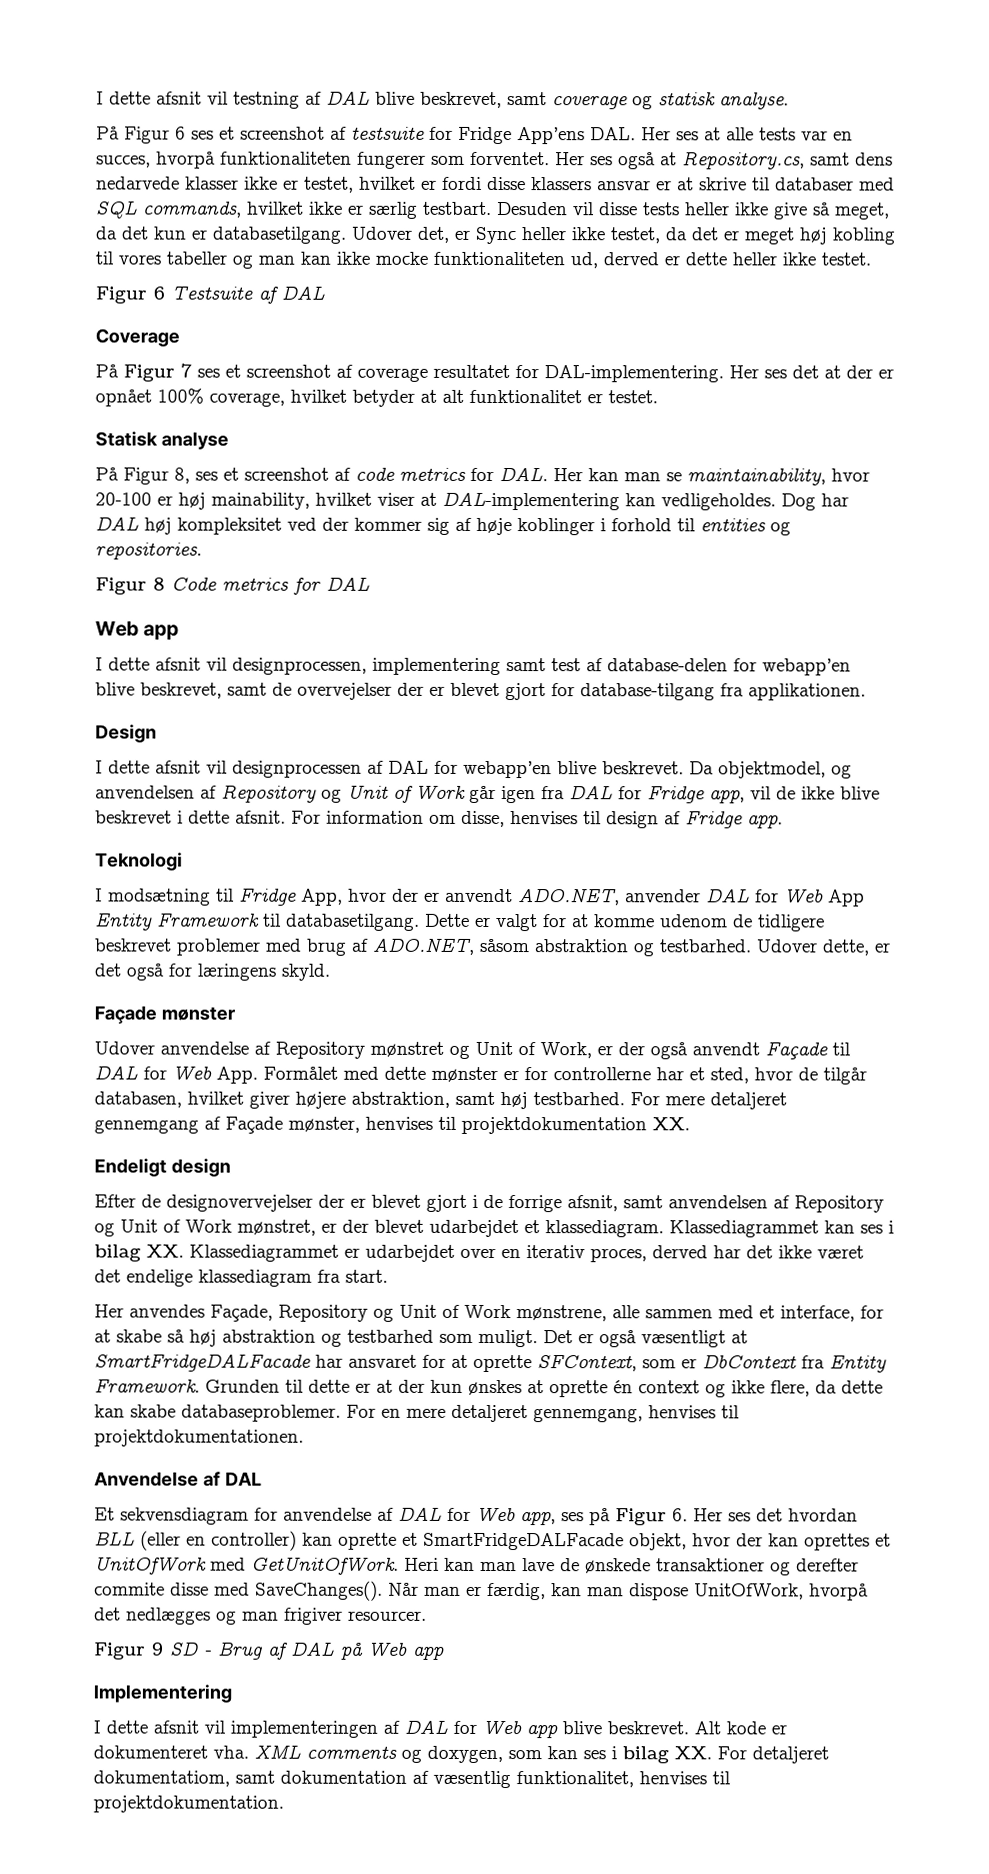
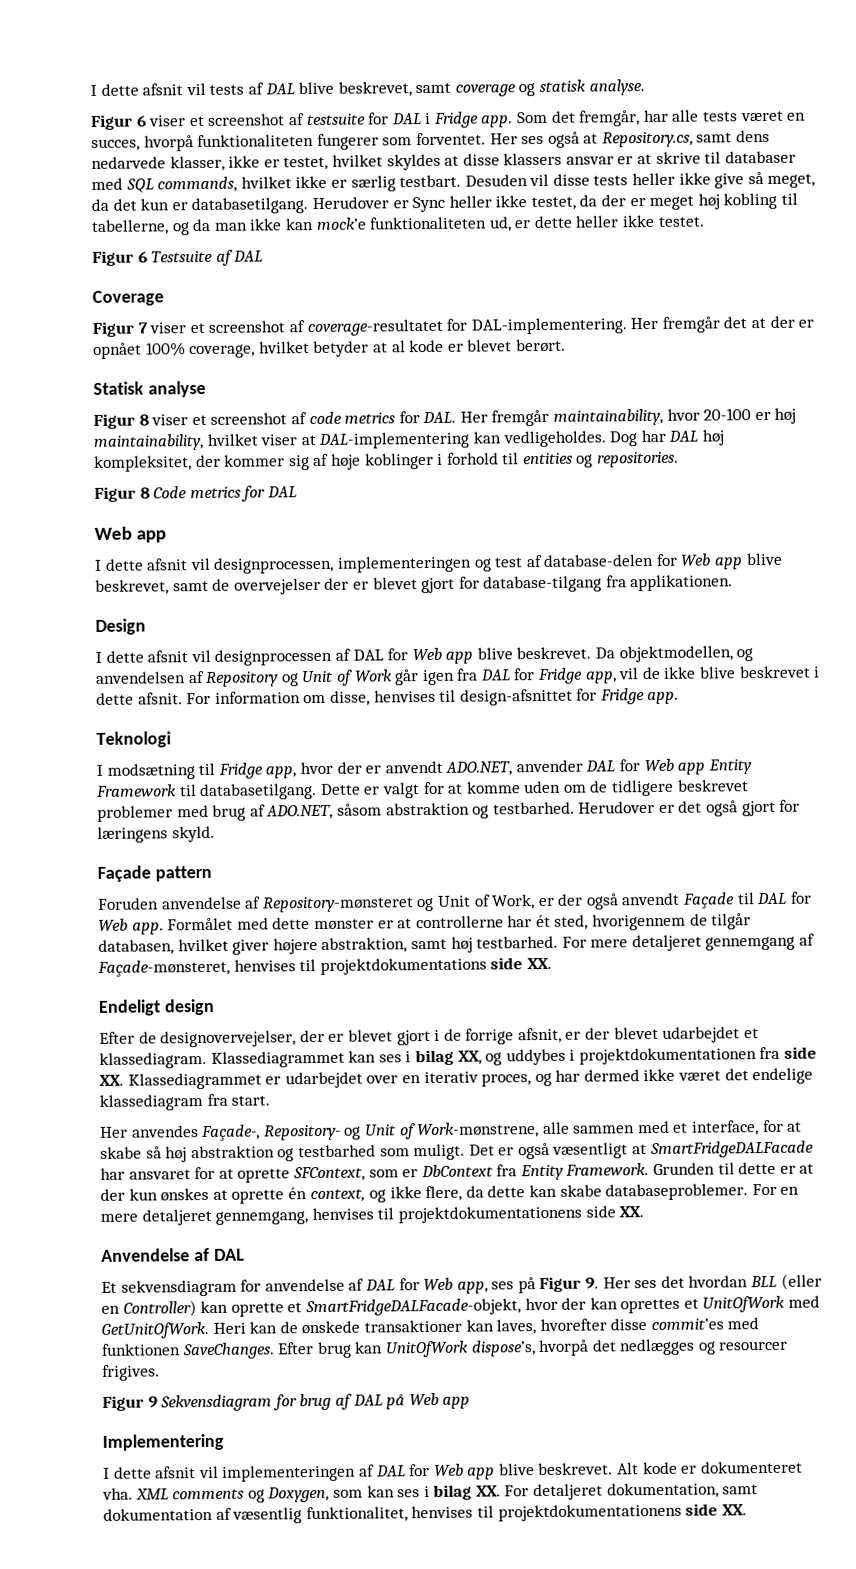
- I dette afsnit vil testning af DAL blive beskrevet, samt coverage og statisk analyse.
+ I dette afsnit vil tests af DAL blive beskrevet, samt coverage og statisk analyse.
- På Figur 6 ses et screenshot af testsuite for Fridge App’ens DAL. Her ses at alle tests var en succes, hvorpå funktionaliteten fungerer som forventet.
+ Figur 6 viser et screenshot af testsuite for DAL i Fridge app. Som det fremgår, har alle tests været en succes, hvorpå funktionaliteten fungerer som forventet.
- Her ses også at Repository.cs, samt dens nedarvede klasser ikke er testet, hvilket er fordi disse klassers ansvar er at skrive til databaser med SQL commands, hvilket ikke er særlig testbart.
+ Her ses også at Repository.cs, samt dens nedarvede klasser, ikke er testet, hvilket skyldes at disse klassers ansvar er at skrive til databaser med SQL commands, hvilket ikke er særlig testbart.
- Udover det, er Sync heller ikke testet, da det er meget høj kobling til vores tabeller og man kan ikke mocke funktionaliteten ud, derved er dette heller ikke testet.
+ Herudover er Sync heller ikke testet, da der er meget høj kobling til tabellerne, og da man ikke kan mock’e funktionaliteten ud, er dette heller ikke testet.
- På Figur 7 ses et screenshot af coverage resultatet for DAL-implementering.
+ Figur 7 viser et screenshot af coverage-resultatet for DAL-implementering.
- Her ses det at der er opnået 100% coverage, hvilket betyder at alt funktionalitet er testet.
+ Her fremgår det at der er opnået 100% coverage, hvilket betyder at al kode er blevet berørt.
  Statisk analyse
- På Figur 8, ses et screenshot af code metrics for DAL. Her kan man se maintainability, hvor 20-100 er høj mainability, hvilket viser at DAL-implementering kan vedligeholdes.
+ Figur 8 viser et screenshot af code metrics for DAL. Her fremgår maintainability, hvor 20-100 er høj maintainability, hvilket viser at DAL-implementering kan vedligeholdes.
- Dog har DAL høj kompleksitet ved der kommer sig af høje koblinger i forhold til entities og repositories.
+ Dog har DAL høj kompleksitet, der kommer sig af høje koblinger i forhold til entities og repositories.
- I dette afsnit vil designprocessen, implementering samt test af database-delen for webapp’en blive beskrevet, samt de overvejelser der er blevet gjort for database-tilgang fra applikationen.
+ I dette afsnit vil designprocessen, implementeringen og test af database-delen for Web app blive beskrevet, samt de overvejelser der er blevet gjort for database-tilgang fra applikationen.
- I dette afsnit vil designprocessen af DAL for webapp’en blive beskrevet.
+ I dette afsnit vil designprocessen af DAL for Web app blive beskrevet.
- Da objektmodel, og anvendelsen af Repository og Unit of Work går igen fra DAL for Fridge app, vil de ikke blive beskrevet i dette afsnit.
+ Da objektmodellen, og anvendelsen af Repository og Unit of Work går igen fra DAL for Fridge app, vil de ikke blive beskrevet i dette afsnit.
- For information om disse, henvises til design af Fridge app.
+ For information om disse, henvises til design-afsnittet for Fridge app.
- I modsætning til Fridge App, hvor der er anvendt ADO.NET, anvender DAL for Web App Entity Framework til databasetilgang.
+ I modsætning til Fridge app, hvor der er anvendt ADO.NET, anvender DAL for Web app Entity Framework til databasetilgang.
- Dette er valgt for at komme udenom de tidligere beskrevet problemer med brug af ADO.NET, såsom abstraktion og testbarhed.
+ Dette er valgt for at komme uden om de tidligere beskrevet problemer med brug af ADO.NET, såsom abstraktion og testbarhed.
- Udover dette, er det også for læringens skyld.
+ Herudover er det også gjort for læringens skyld.
- Façade mønster
- Udover anvendelse af Repository mønstret og Unit of Work, er der også anvendt Façade til DAL for Web App. Formålet med dette mønster er for controllerne har et sted, hvor de tilgår databasen, hvilket giver højere abstraktion, samt høj testbarhed.
+ Façade pattern
+ Foruden anvendelse af Repository-mønsteret og Unit of Work, er der også anvendt Façade til DAL for Web app. Formålet med dette mønster er at controllerne har ét sted, hvorigennem de tilgår databasen, hvilket giver højere abstraktion, samt høj testbarhed.
- For mere detaljeret gennemgang af Façade mønster, henvises til projektdokumentation XX.
+ For mere detaljeret gennemgang af Façade-mønsteret, henvises til projektdokumentations side XX.
- Efter de designovervejelser der er blevet gjort i de forrige afsnit, samt anvendelsen af Repository og Unit of Work mønstret, er der blevet udarbejdet et klassediagram.
+ Efter de designovervejelser, der er blevet gjort i de forrige afsnit, er der blevet udarbejdet et klassediagram.
- Klassediagrammet kan ses i bilag XX. Klassediagrammet er udarbejdet over en iterativ proces, derved har det ikke været det endelige klassediagram fra start.
+ Klassediagrammet kan ses i bilag XX, og uddybes i projektdokumentationen fra side XX. Klassediagrammet er udarbejdet over en iterativ proces, og har dermed ikke været det endelige klassediagram fra start.
- Her anvendes Façade, Repository og Unit of Work mønstrene, alle sammen med et interface, for at skabe så høj abstraktion og testbarhed som muligt.
+ Her anvendes Façade-, Repository- og Unit of Work-mønstrene, alle sammen med et interface, for at skabe så høj abstraktion og testbarhed som muligt.
- Grunden til dette er at der kun ønskes at oprette én context og ikke flere, da dette kan skabe databaseproblemer.
+ Grunden til dette er at der kun ønskes at oprette én context, og ikke flere, da dette kan skabe databaseproblemer.
- For en mere detaljeret gennemgang, henvises til projektdokumentationen.
+ For en mere detaljeret gennemgang, henvises til projektdokumentationens side XX.
- Et sekvensdiagram for anvendelse af DAL for Web app, ses på Figur 6. Her ses det hvordan BLL (eller en controller) kan oprette et SmartFridgeDALFacade objekt, hvor der kan oprettes et UnitOfWork med GetUnitOfWork.
+ Et sekvensdiagram for anvendelse af DAL for Web app, ses på Figur 9. Her ses det hvordan BLL (eller en Controller) kan oprette et SmartFridgeDALFacade-objekt, hvor der kan oprettes et UnitOfWork med GetUnitOfWork.
- Heri kan man lave de ønskede transaktioner og derefter commite disse med SaveChanges(). Når man er færdig, kan man dispose UnitOfWork, hvorpå det nedlægges og man frigiver resourcer.
+ Heri kan de ønskede transaktioner kan laves, hvorefter disse commit’es med funktionen SaveChanges. Efter brug kan UnitOfWork dispose’s, hvorpå det nedlægges og resourcer frigives.
- Figur 9 SD - Brug af DAL på Web app
+ Figur 9 Sekvensdiagram for brug af DAL på Web app
- XML comments og doxygen, som kan ses i bilag XX. For detaljeret dokumentatiom, samt dokumentation af væsentlig funktionalitet, henvises til projektdokumentation.
+ XML comments og Doxygen, som kan ses i bilag XX. For detaljeret dokumentation, samt dokumentation af væsentlig funktionalitet, henvises til projektdokumentationens side XX.

